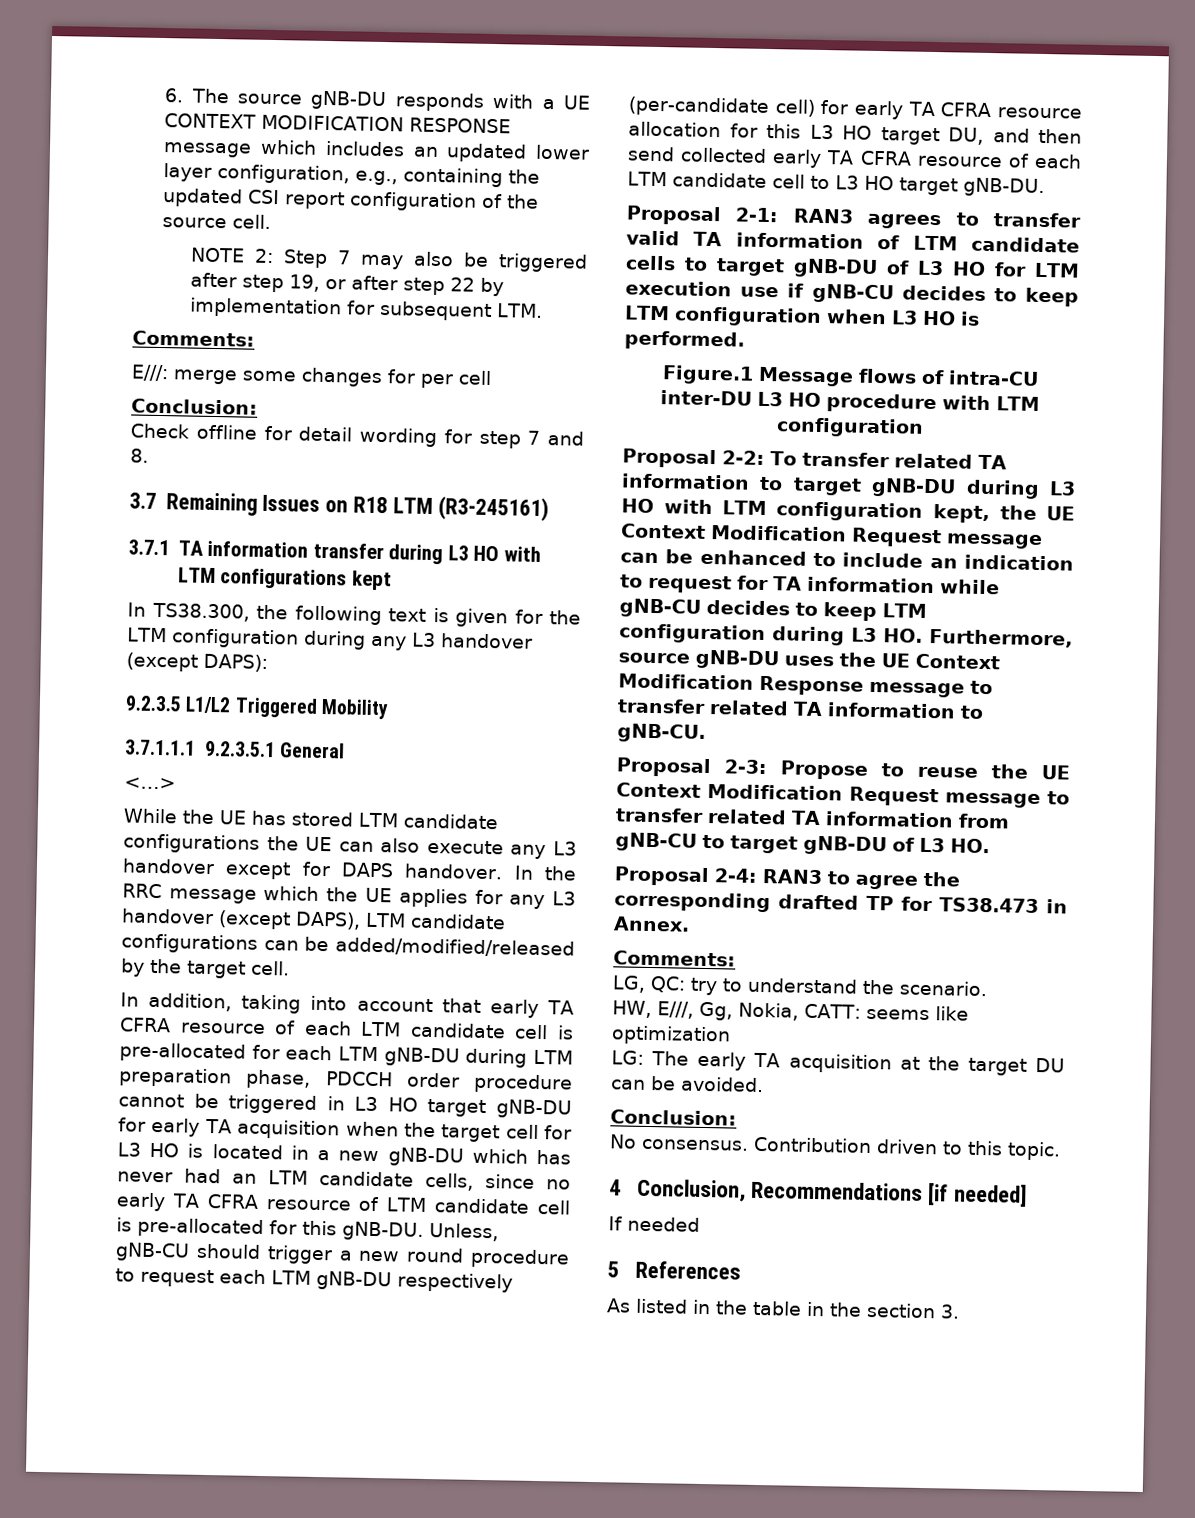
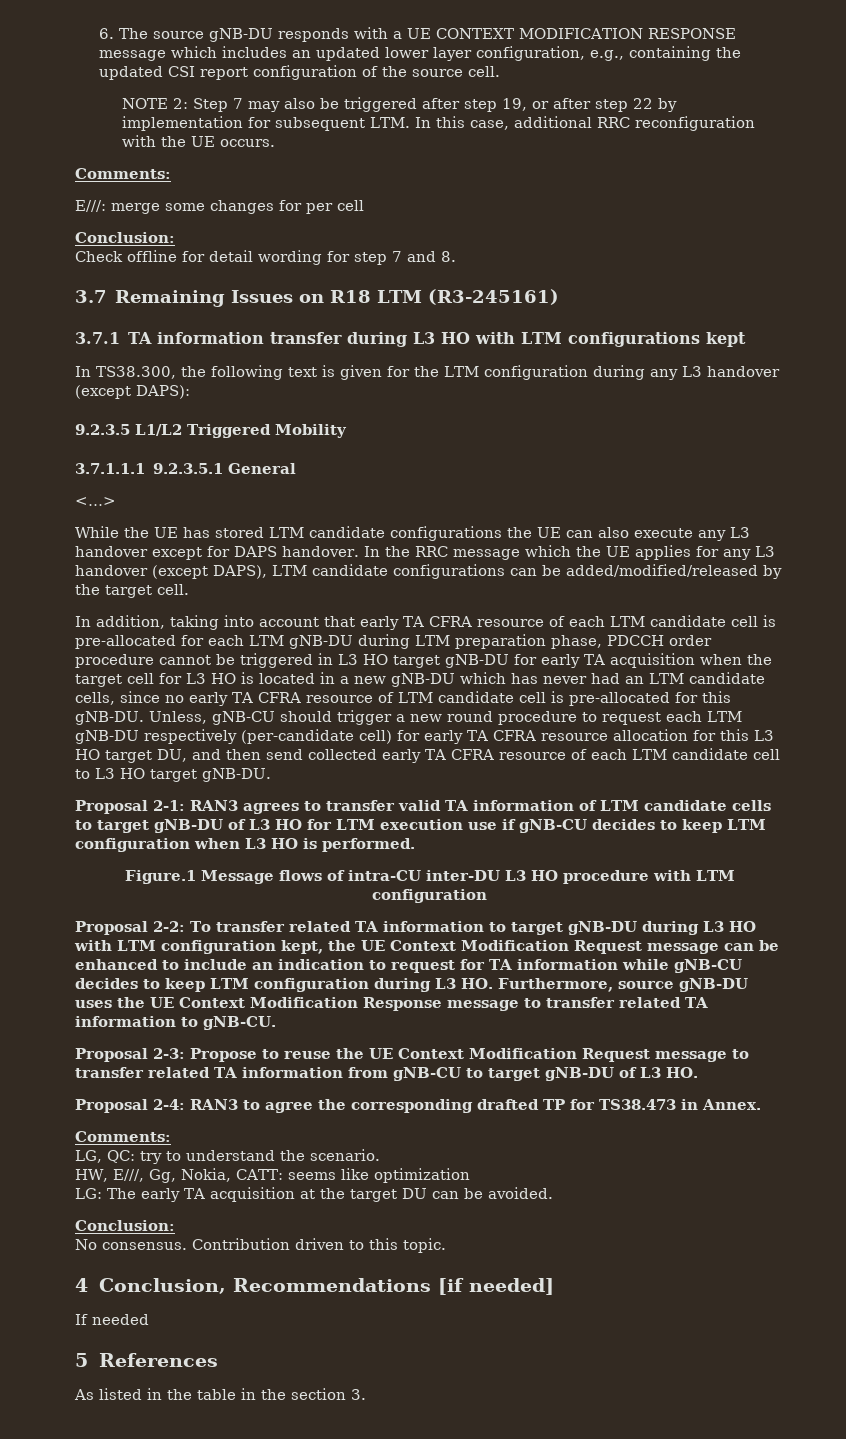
- NOTE 2: Step 7 may also be triggered after step 19, or after step 22 by implementation for subsequent LTM.
+ NOTE 2: Step 7 may also be triggered after step 19, or after step 22 by implementation for subsequent LTM. In this case, additional RRC reconfiguration with the UE occurs.

